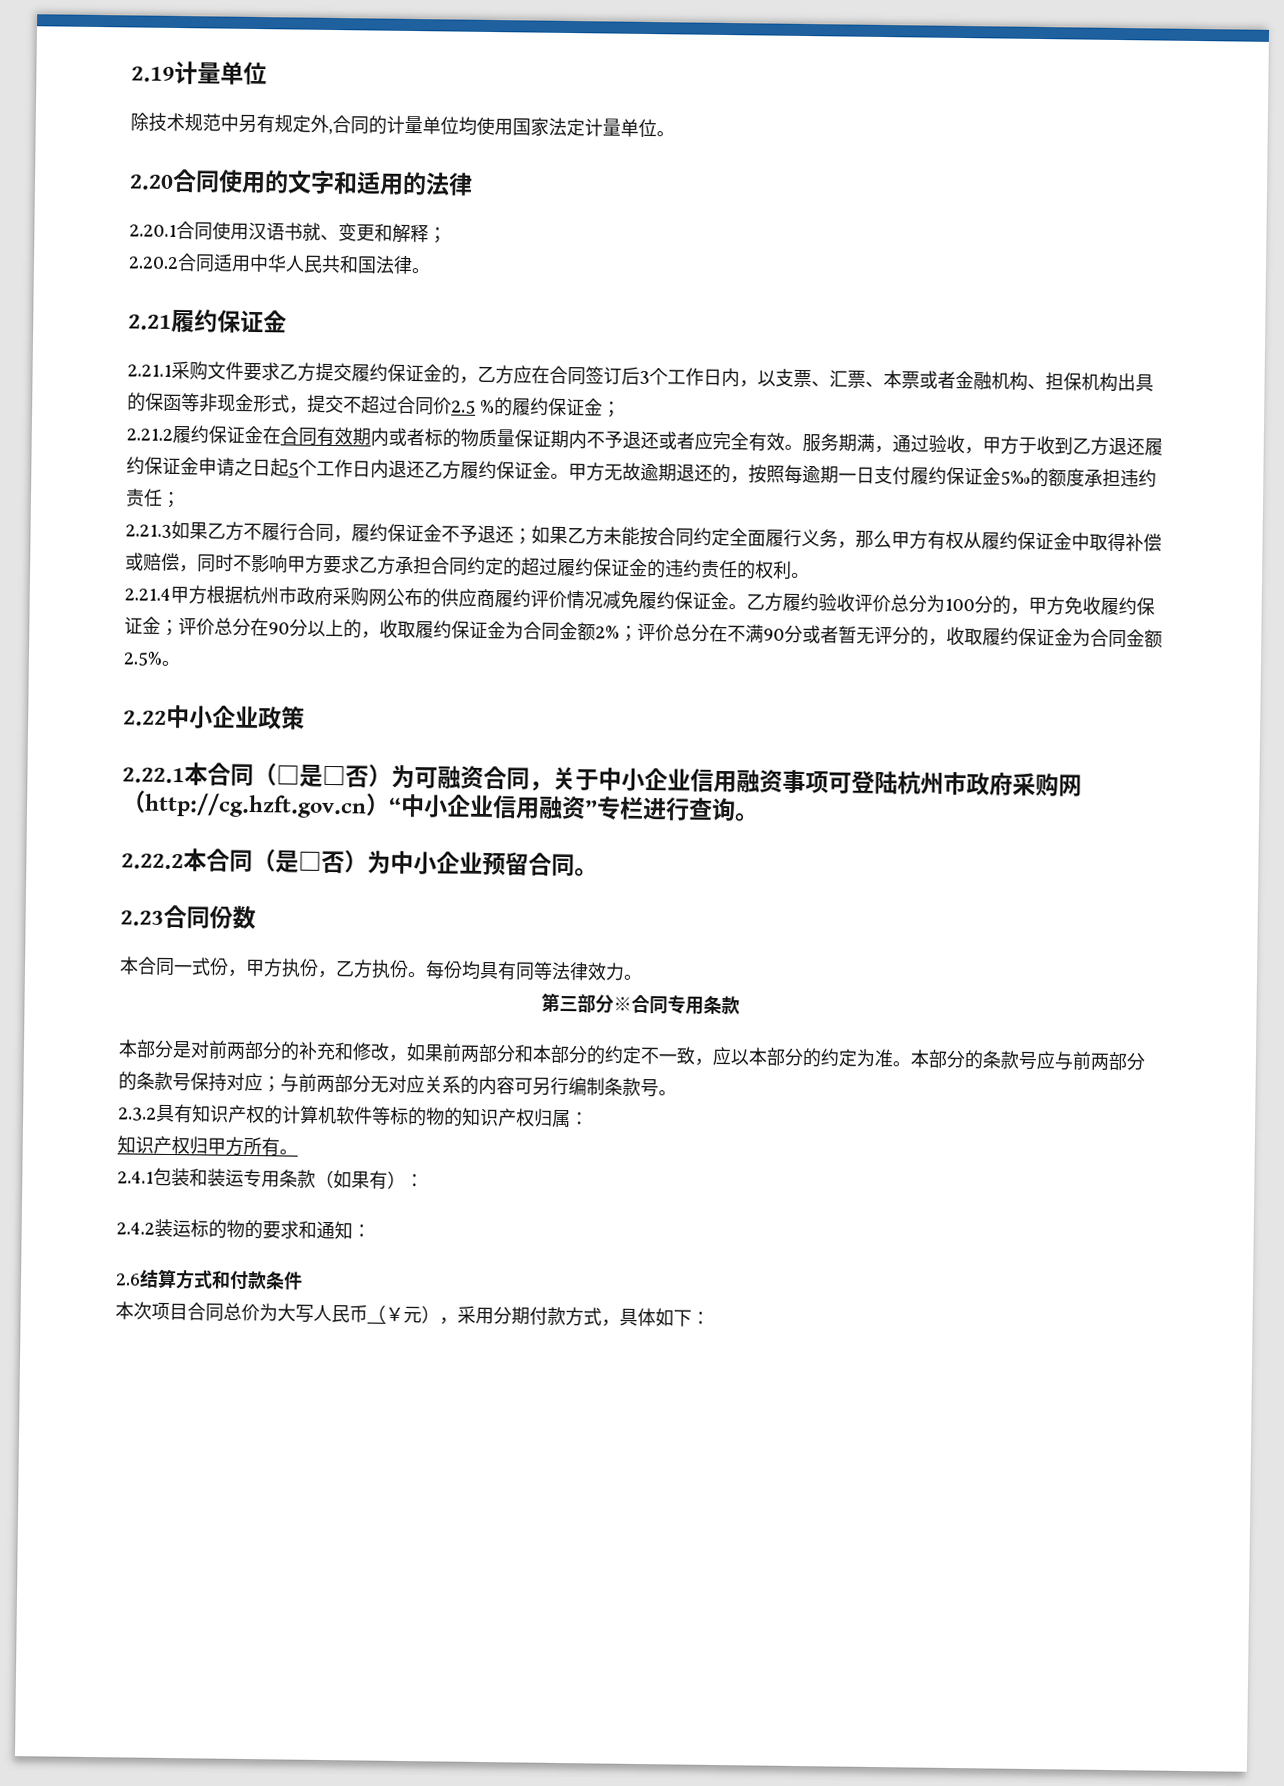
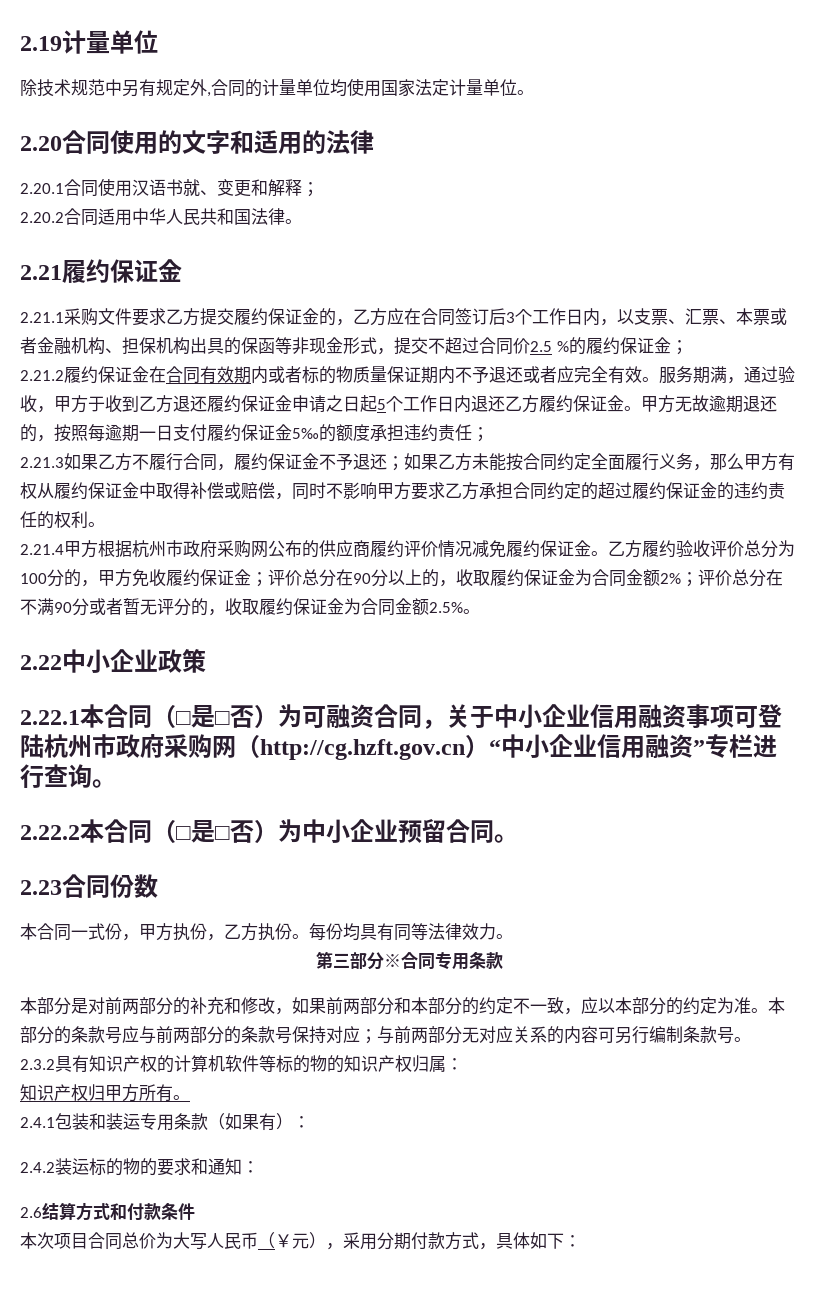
- 2.22.2本合同（是□否）为中小企业预留合同。
+ 2.22.2本合同（□是□否）为中小企业预留合同。

